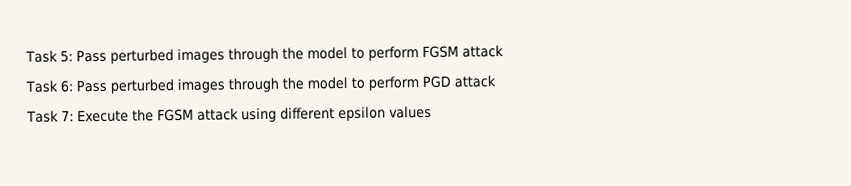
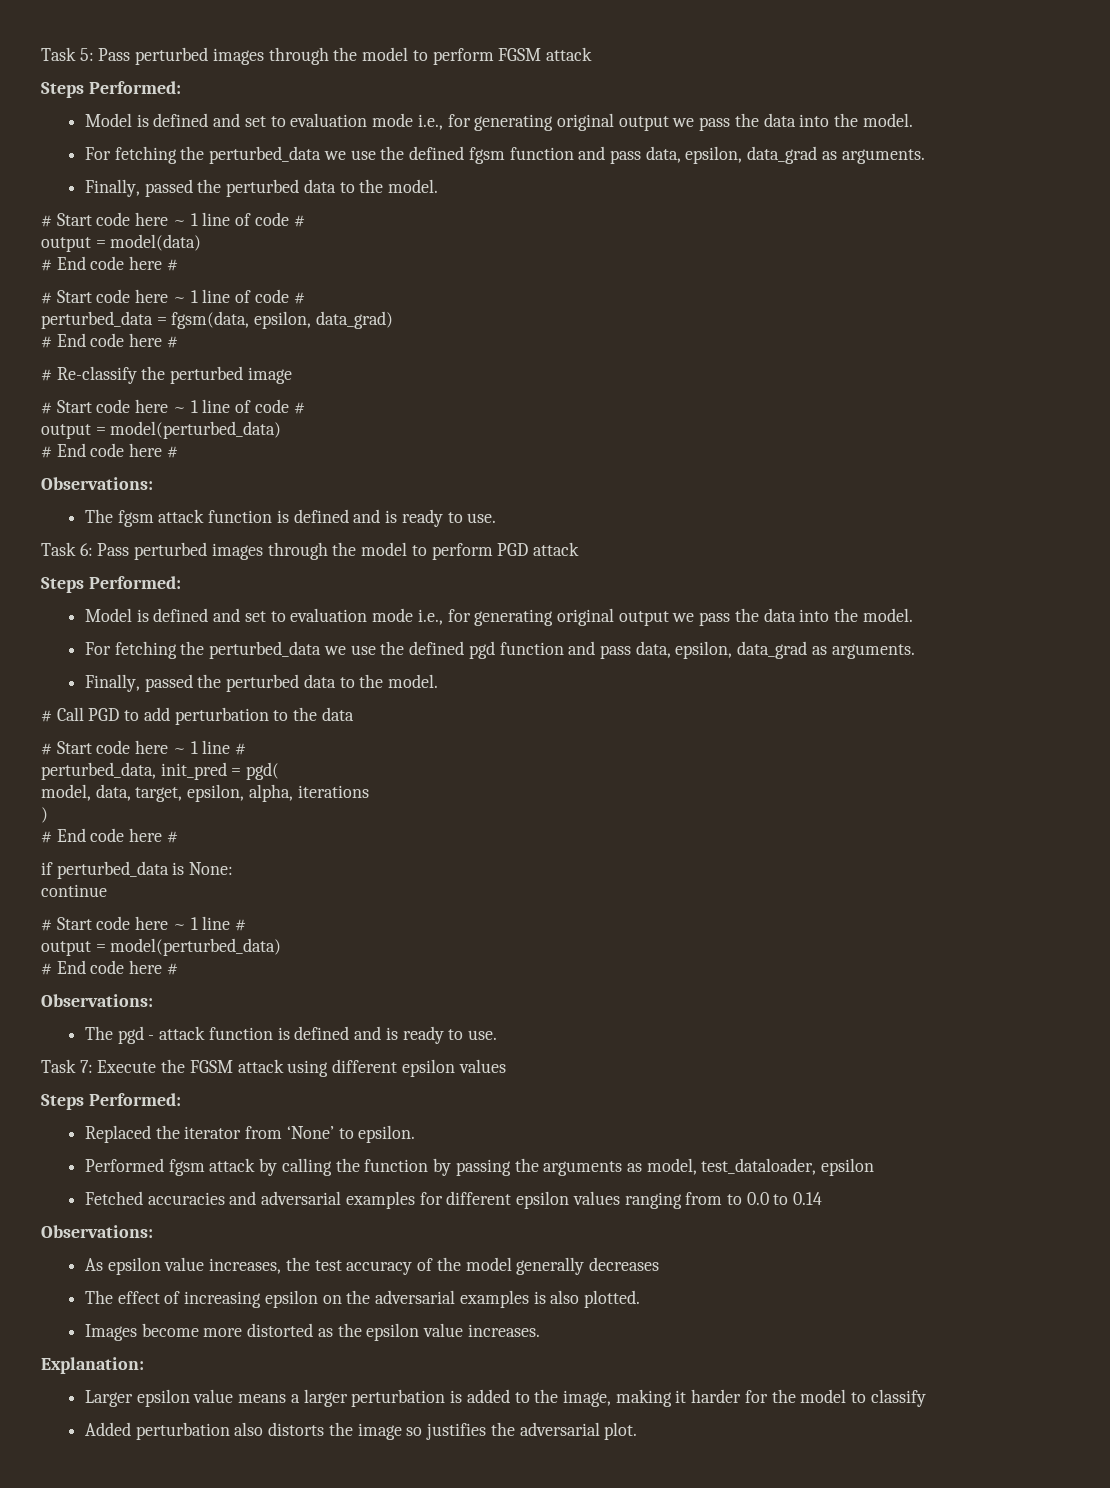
  Task 5: Pass perturbed images through the model to perform FGSM attack
+ Steps Performed:
+ Model is defined and set to evaluation mode i.e., for generating original output we pass the data into the model.
+ For fetching the perturbed_data we use the defined fgsm function and pass data, epsilon, data_grad as arguments.
+ Finally, passed the perturbed data to the model.
+ # Start code here ~ 1 line of code #
+ output = model(data)
+ # End code here #
+ # Start code here ~ 1 line of code #
+ perturbed_data = fgsm(data, epsilon, data_grad)
+ # End code here #
+ # Re-classify the perturbed image
+ # Start code here ~ 1 line of code #
+ output = model(perturbed_data)
+ # End code here #
+ Observations:
+ The fgsm attack function is defined and is ready to use.
  Task 6: Pass perturbed images through the model to perform PGD attack
+ Steps Performed:
+ Model is defined and set to evaluation mode i.e., for generating original output we pass the data into the model.
+ For fetching the perturbed_data we use the defined pgd function and pass data, epsilon, data_grad as arguments.
+ Finally, passed the perturbed data to the model.
+ # Call PGD to add perturbation to the data
+ # Start code here ~ 1 line #
+ perturbed_data, init_pred = pgd(
+ model, data, target, epsilon, alpha, iterations
+ )
+ # End code here #
+ if perturbed_data is None:
+ continue
+ # Start code here ~ 1 line #
+ output = model(perturbed_data)
+ # End code here #
+ Observations:
+ The pgd - attack function is defined and is ready to use.
  Task 7: Execute the FGSM attack using different epsilon values
+ Steps Performed:
+ Replaced the iterator from ‘None’ to epsilon.
+ Performed fgsm attack by calling the function by passing the arguments as model, test_dataloader, epsilon
+ Fetched accuracies and adversarial examples for different epsilon values ranging from to 0.0 to 0.14
+ Observations:
+ As epsilon value increases, the test accuracy of the model generally decreases
+ The effect of increasing epsilon on the adversarial examples is also plotted.
+ Images become more distorted as the epsilon value increases.
+ Explanation:
+ Larger epsilon value means a larger perturbation is added to the image, making it harder for the model to classify
+ Added perturbation also distorts the image so justifies the adversarial plot.

